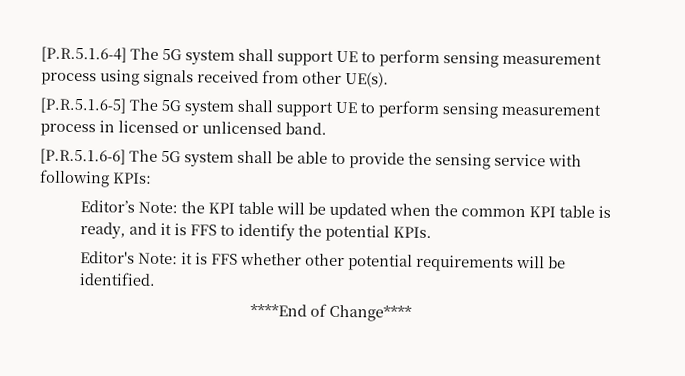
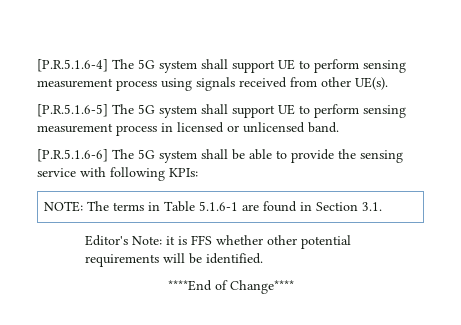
- Editor’s Note: the KPI table will be updated when the common KPI table is ready, and it is FFS to identify the potential KPIs.
+ NOTE: The terms in Table 5.1.6-1 are found in Section 3.1.

